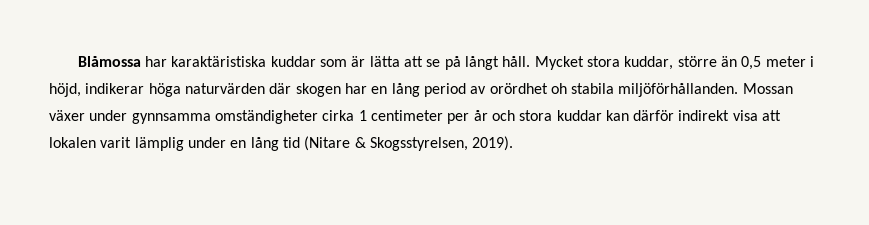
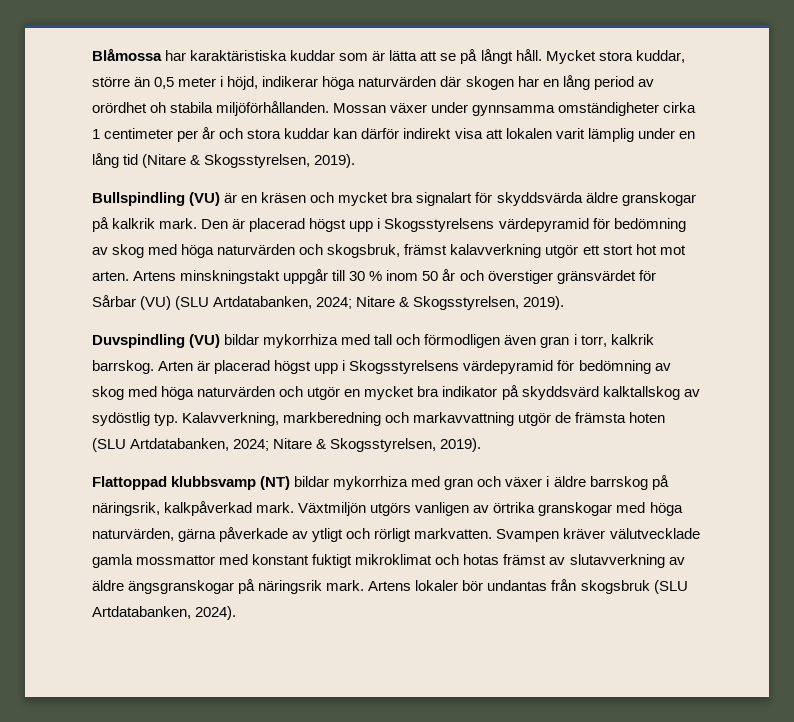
+ Bullspindling (VU) är en kräsen och mycket bra signalart för skyddsvärda äldre granskogar på kalkrik mark. Den är placerad högst upp i Skogsstyrelsens värdepyramid för bedömning av skog med höga naturvärden och skogsbruk, främst kalavverkning utgör ett stort hot mot arten. Artens minskningstakt uppgår till 30 % inom 50 år och överstiger gränsvärdet för Sårbar (VU) (SLU Artdatabanken, 2024; Nitare & Skogsstyrelsen, 2019).
+ Duvspindling (VU) bildar mykorrhiza med tall och förmodligen även gran i torr, kalkrik barrskog. Arten är placerad högst upp i Skogsstyrelsens värdepyramid för bedömning av skog med höga naturvärden och utgör en mycket bra indikator på skyddsvärd kalktallskog av sydöstlig typ. Kalavverkning, markberedning och markavvattning utgör de främsta hoten (SLU Artdatabanken, 2024; Nitare & Skogsstyrelsen, 2019).
+ Flattoppad klubbsvamp (NT) bildar mykorrhiza med gran och växer i äldre barrskog på näringsrik, kalkpåverkad mark. Växtmiljön utgörs vanligen av örtrika granskogar med höga naturvärden, gärna påverkade av ytligt och rörligt markvatten. Svampen kräver välutvecklade gamla mossmattor med konstant fuktigt mikroklimat och hotas främst av slutavverkning av äldre ängsgranskogar på näringsrik mark. Artens lokaler bör undantas från skogsbruk (SLU Artdatabanken, 2024).

